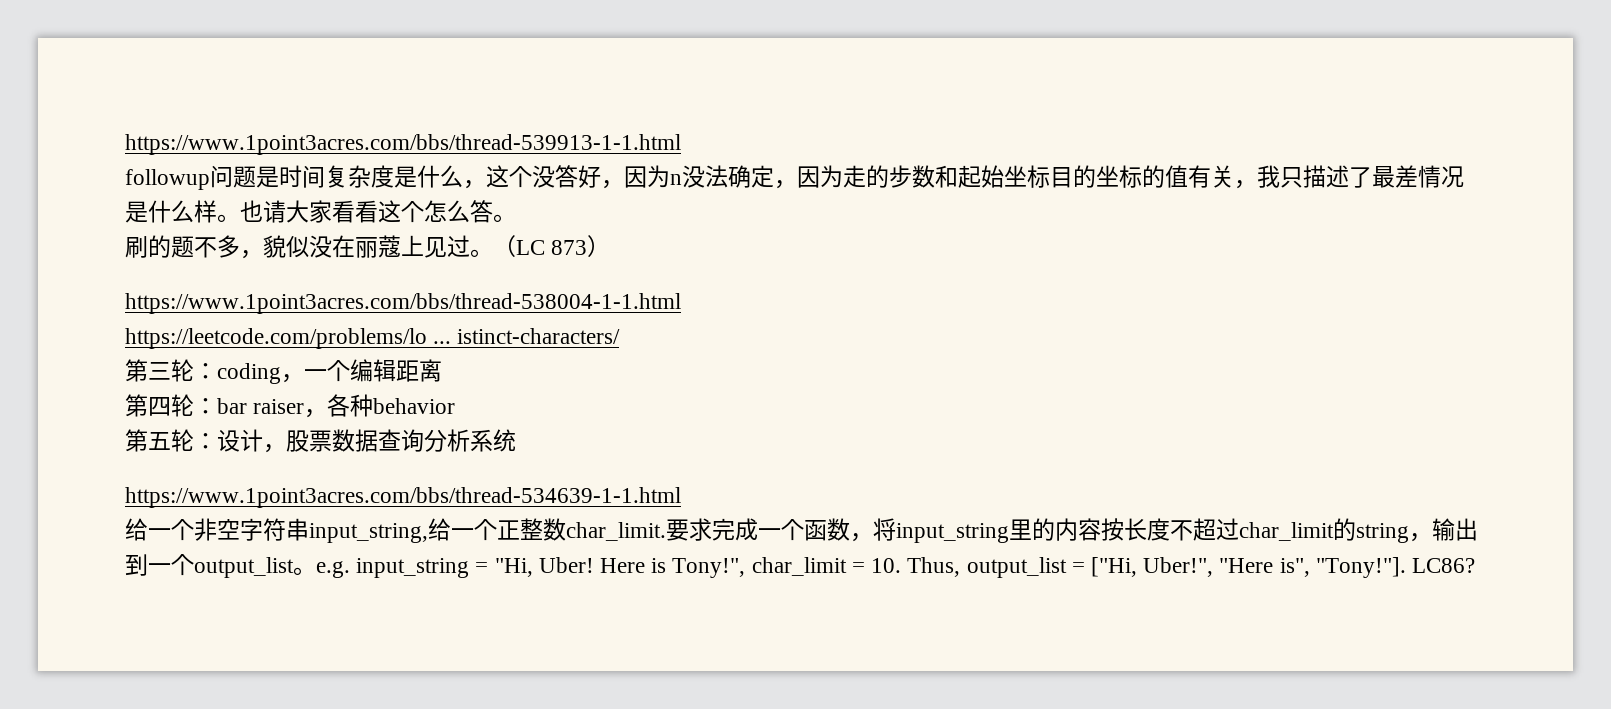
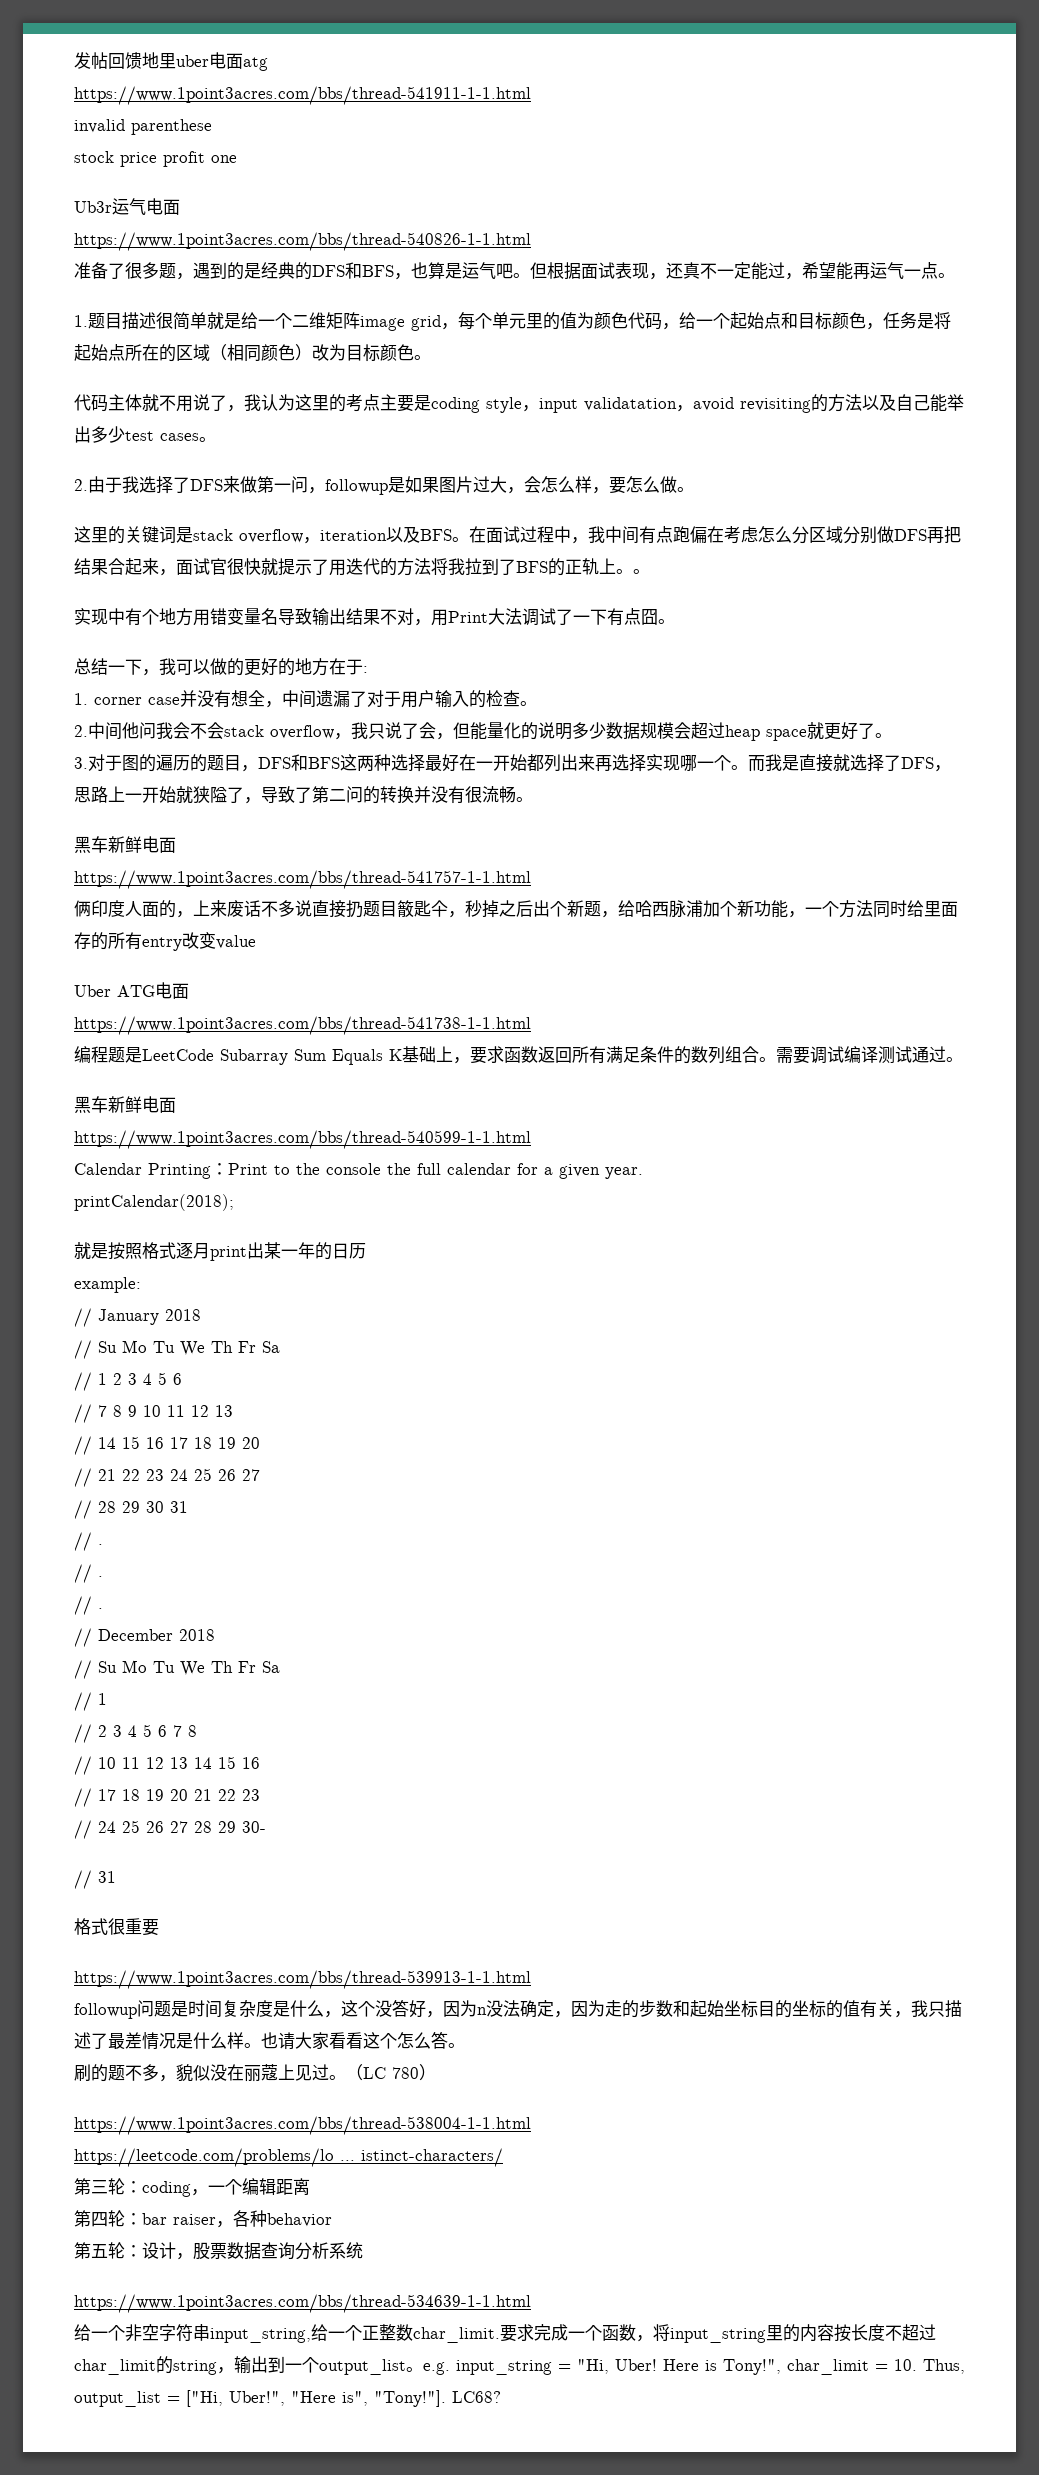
+ 发帖回馈地里uber电面atg
+ https://www.1point3acres.com/bbs/thread-541911-1-1.html
+ invalid parenthese
+ stock price profit one
+ Ub3r运气电面
+ https://www.1point3acres.com/bbs/thread-540826-1-1.html
+ 准备了很多题，遇到的是经典的DFS和BFS，也算是运气吧。但根据面试表现，还真不一定能过，希望能再运气一点。
+ 1.题目描述很简单就是给一个二维矩阵image grid，每个单元里的值为颜色代码，给一个起始点和目标颜色，任务是将起始点所在的区域（相同颜色）改为目标颜色。
+ 代码主体就不用说了，我认为这里的考点主要是coding style，input validatation，avoid revisiting的方法以及自己能举出多少test cases。
+ 2.由于我选择了DFS来做第一问，followup是如果图片过大，会怎么样，要怎么做。
+ 这里的关键词是stack overflow，iteration以及BFS。在面试过程中，我中间有点跑偏在考虑怎么分区域分别做DFS再把结果合起来，面试官很快就提示了用迭代的方法将我拉到了BFS的正轨上。。
+ 实现中有个地方用错变量名导致输出结果不对，用Print大法调试了一下有点囧。
+ 总结一下，我可以做的更好的地方在于:
+ 1. corner case并没有想全，中间遗漏了对于用户输入的检查。
+ 2.中间他问我会不会stack overflow，我只说了会，但能量化的说明多少数据规模会超过heap space就更好了。
+ 3.对于图的遍历的题目，DFS和BFS这两种选择最好在一开始都列出来再选择实现哪一个。而我是直接就选择了DFS，思路上一开始就狭隘了，导致了第二问的转换并没有很流畅。
+ 黑车新鲜电面
+ https://www.1point3acres.com/bbs/thread-541757-1-1.html
+ 俩印度人面的，上来废话不多说直接扔题目䉈匙仐，秒掉之后出个新题，给哈西脉浦加个新功能，一个方法同时给里面存的所有entry改变value
+ Uber ATG电面
+ https://www.1point3acres.com/bbs/thread-541738-1-1.html
+ 编程题是LeetCode Subarray Sum Equals K基础上，要求函数返回所有满足条件的数列组合。需要调试编译测试通过。
+ 黑车新鲜电面
+ https://www.1point3acres.com/bbs/thread-540599-1-1.html
+ Calendar Printing：Print to the console the full calendar for a given year.
+ printCalendar(2018);
+ 就是按照格式逐月print出某一年的日历
+ example:
+ // January 2018
+ // Su Mo Tu We Th Fr Sa
+ // 1 2 3 4 5 6
+ // 7 8 9 10 11 12 13
+ // 14 15 16 17 18 19 20
+ // 21 22 23 24 25 26 27
+ // 28 29 30 31
+ // .
+ // .
+ // .
+ // December 2018
+ // Su Mo Tu We Th Fr Sa
+ // 1
+ // 2 3 4 5 6 7 8
+ // 10 11 12 13 14 15 16
+ // 17 18 19 20 21 22 23
+ // 24 25 26 27 28 29 30-
+ // 31
+ 格式很重要
- （LC 873）
+ （LC 780）
- LC86?
+ LC68?

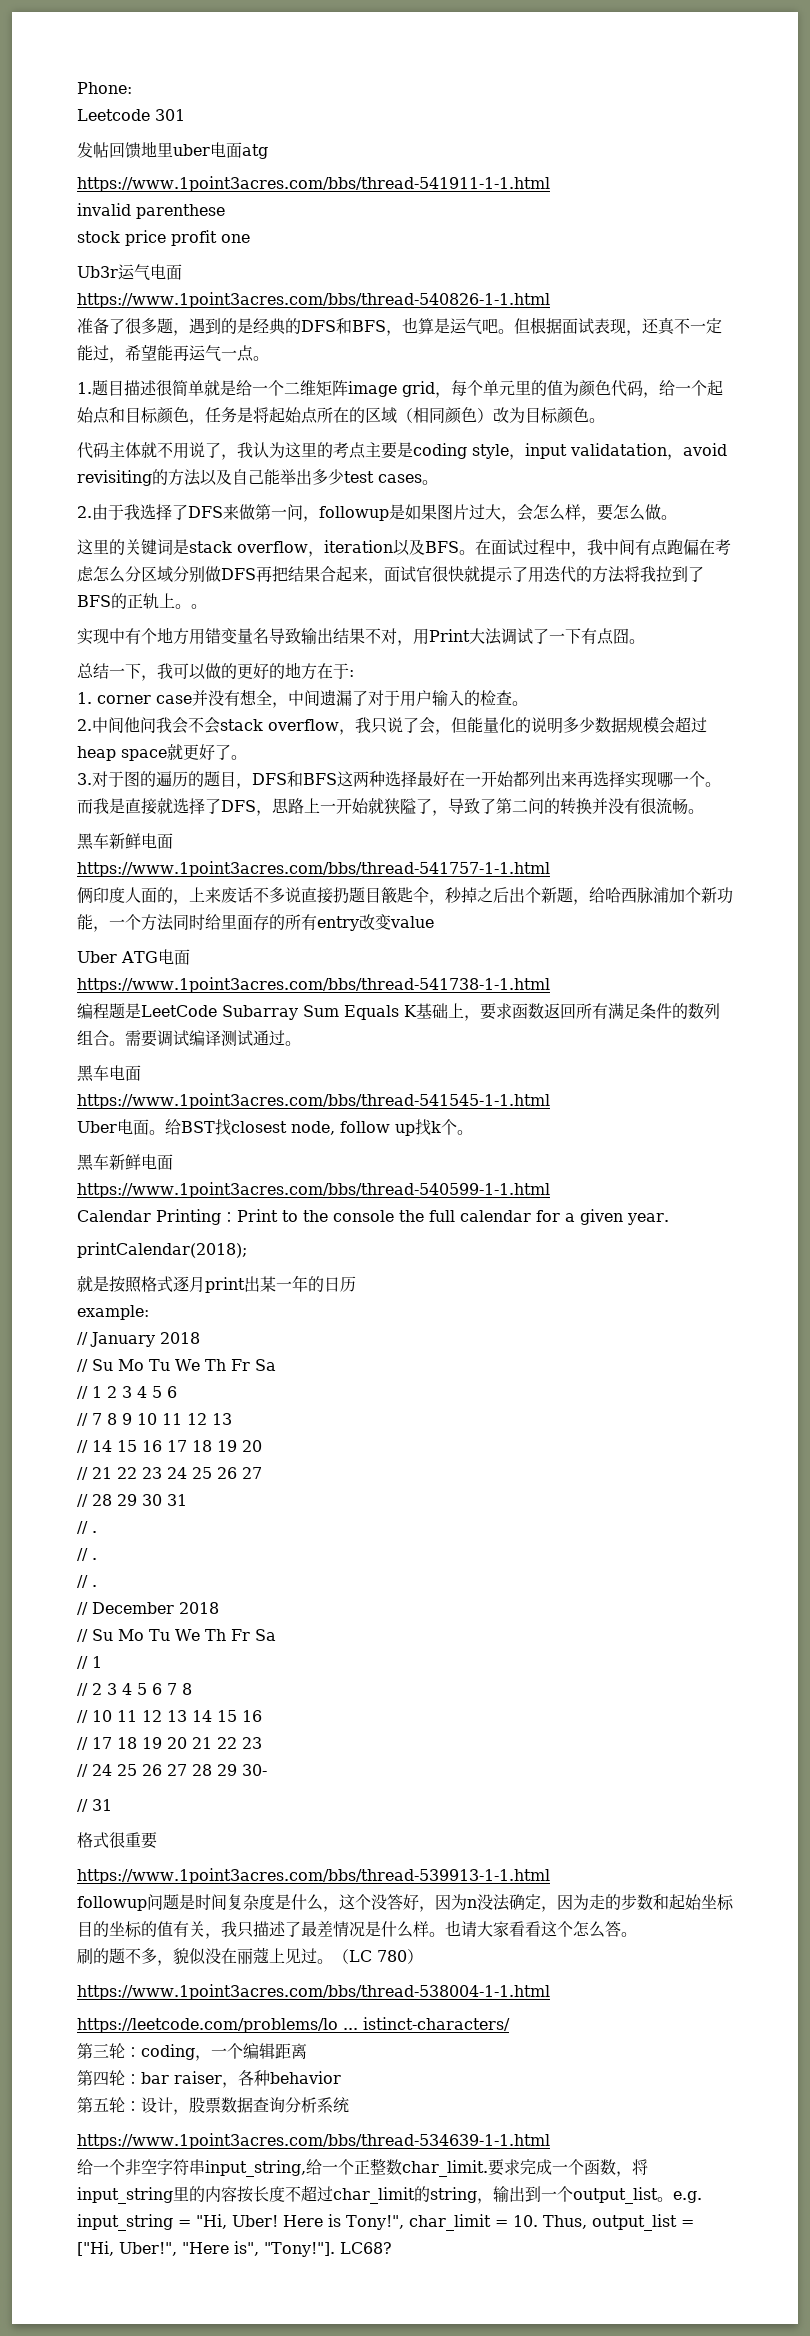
+ Phone:
+ Leetcode 301
+ 黑车电面
+ https://www.1point3acres.com/bbs/thread-541545-1-1.html
+ Uber电面。给BST找closest node, follow up找k个。

